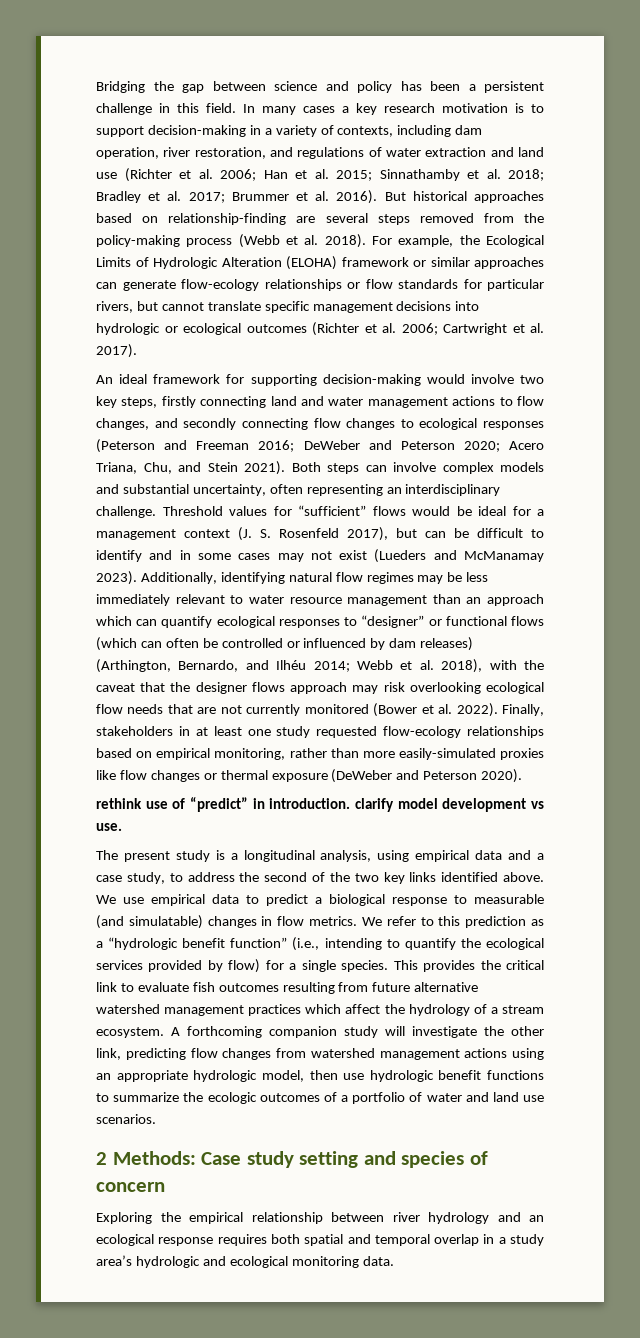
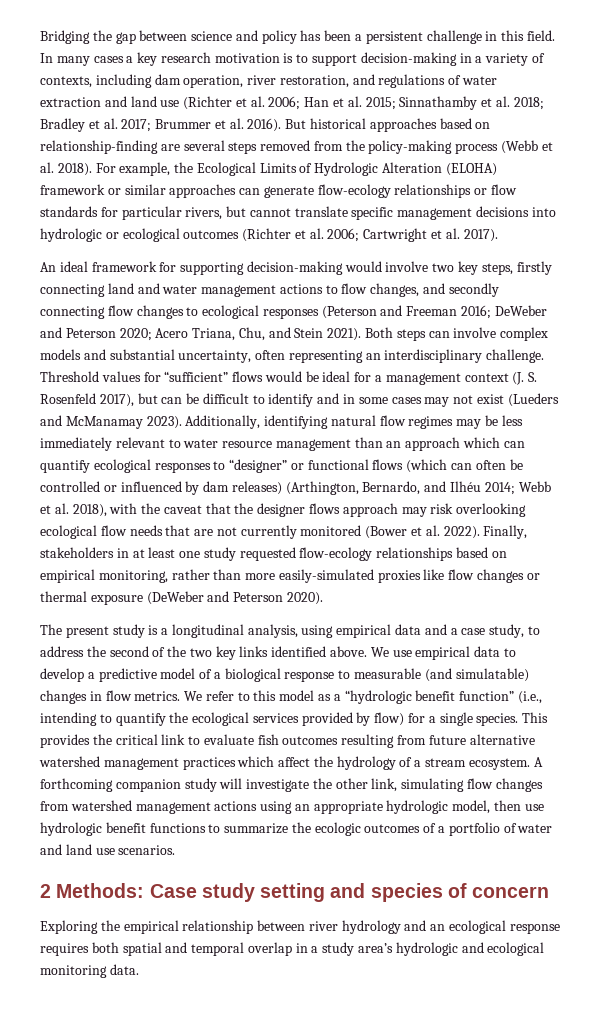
- rethink use of “predict” in introduction. clarify model development vs use.
- We use empirical data to predict a biological response to measurable (and simulatable) changes in flow metrics.
+ We use empirical data to develop a predictive model of a biological response to measurable (and simulatable) changes in flow metrics.
- We refer to this prediction as a “hydrologic benefit function” (i.e., intending to quantify the ecological services provided by flow) for a single species.
+ We refer to this model as a “hydrologic benefit function” (i.e., intending to quantify the ecological services provided by flow) for a single species.
- A forthcoming companion study will investigate the other link, predicting flow changes from watershed management actions using an appropriate hydrologic model, then use hydrologic benefit functions to summarize the ecologic outcomes of a portfolio of water and land use scenarios.
+ A forthcoming companion study will investigate the other link, simulating flow changes from watershed management actions using an appropriate hydrologic model, then use hydrologic benefit functions to summarize the ecologic outcomes of a portfolio of water and land use scenarios.

